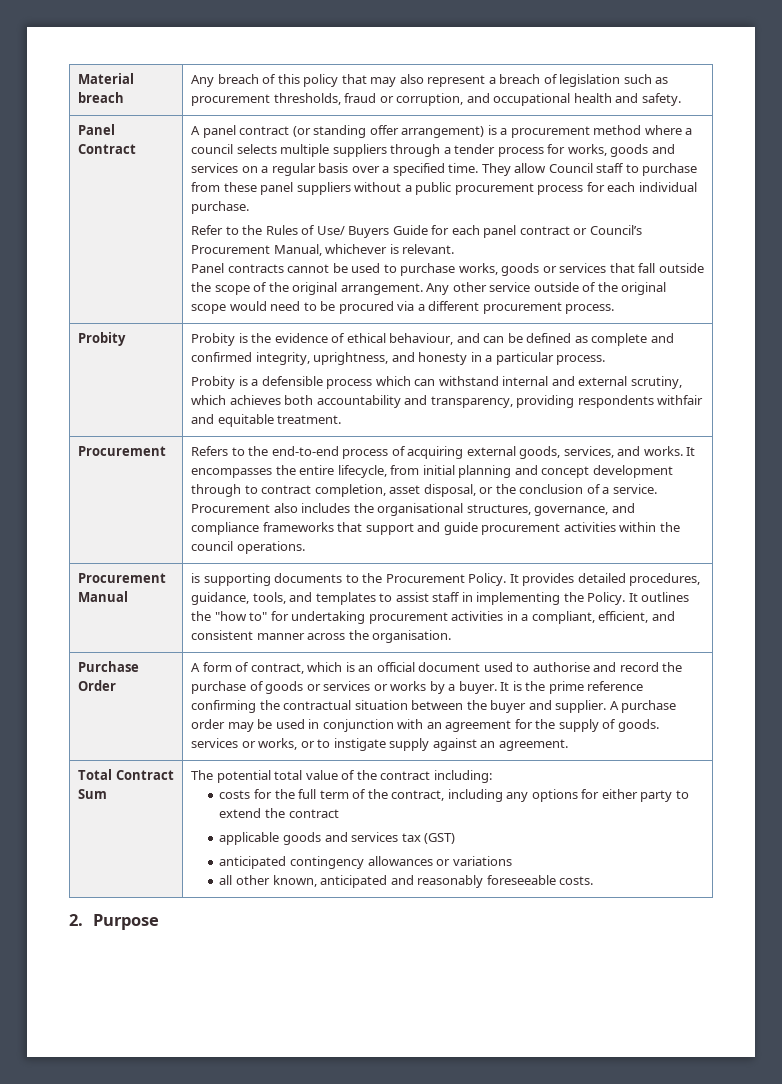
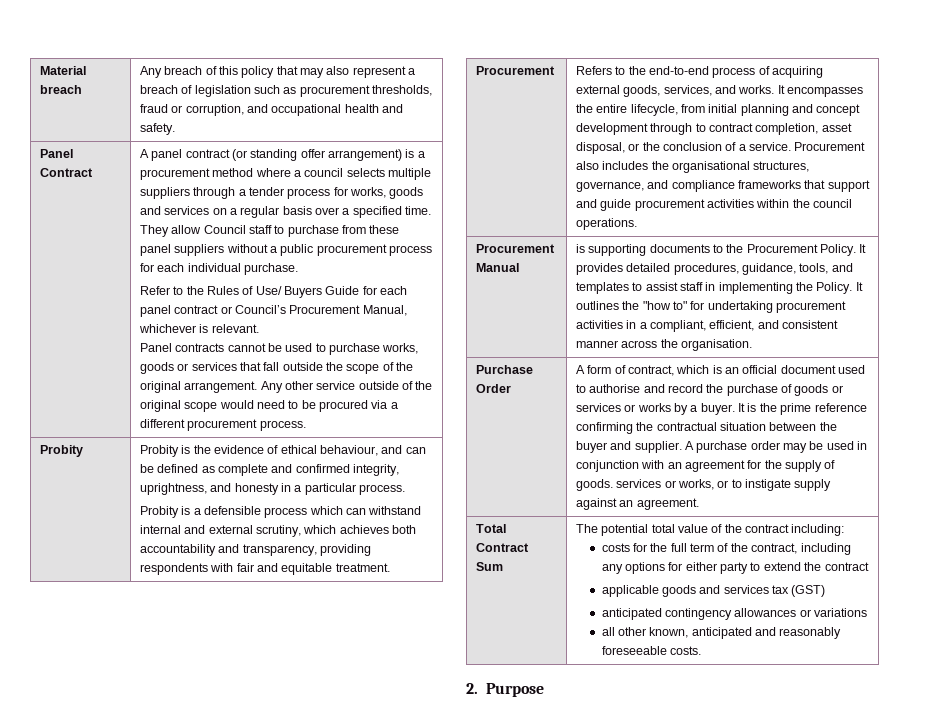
- Probity is a defensible process which can withstand internal and external scrutiny, which achieves both accountability and transparency, providing respondents withfair and equitable treatment.
+ Probity is a defensible process which can withstand internal and external scrutiny, which achieves both accountability and transparency, providing respondents with fair and equitable treatment.

